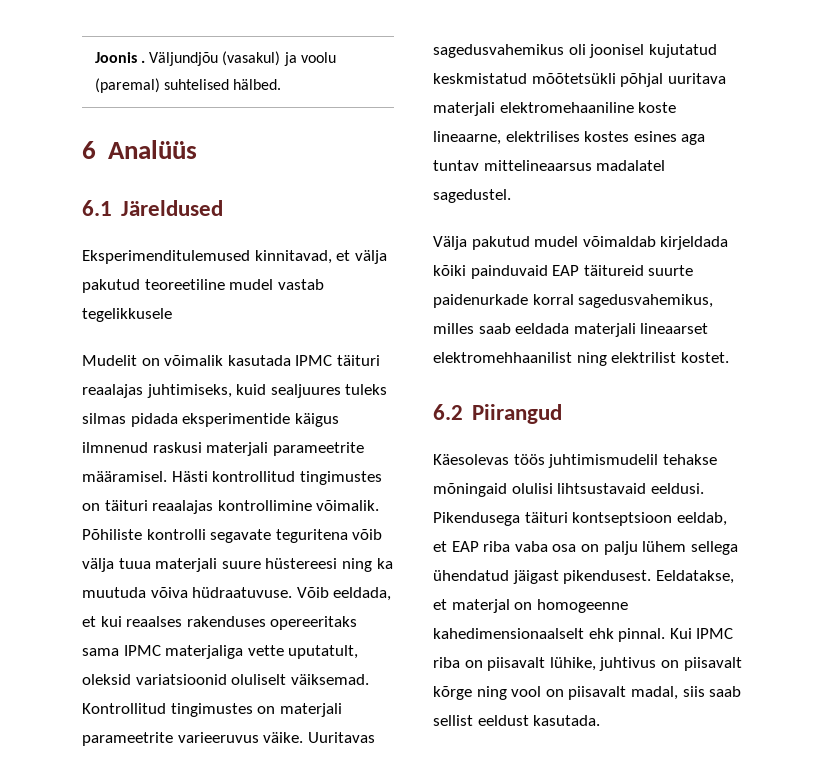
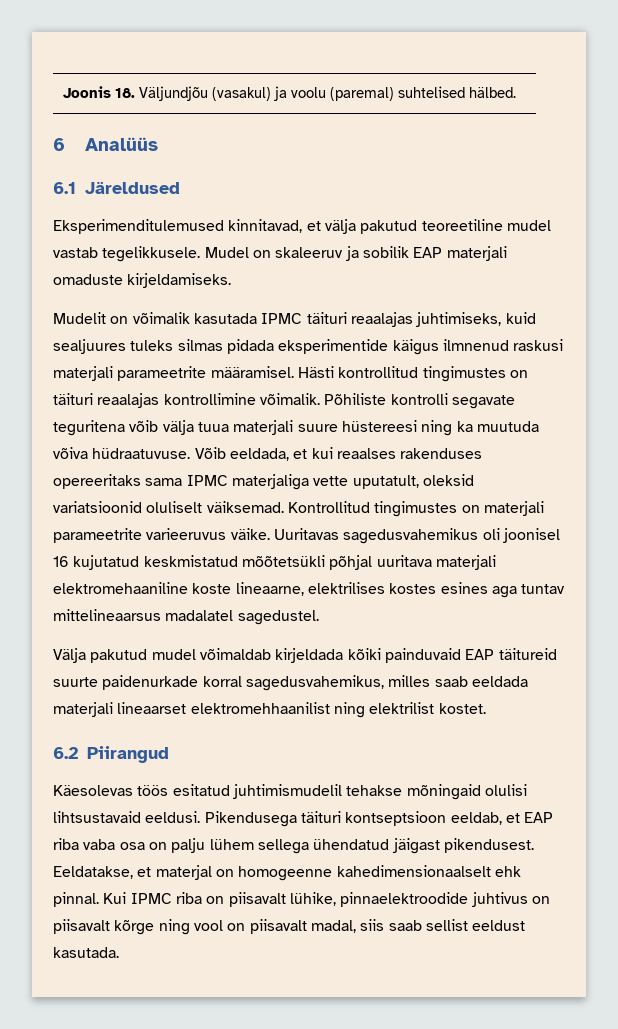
- Joonis . Väljundjõu (vasakul) ja voolu (paremal) suhtelised hälbed.
+ Joonis 18. Väljundjõu (vasakul) ja voolu (paremal) suhtelised hälbed.
- Eksperimenditulemused kinnitavad, et välja pakutud teoreetiline mudel vastab tegelikkusele
+ Eksperimenditulemused kinnitavad, et välja pakutud teoreetiline mudel vastab tegelikkusele. Mudel on skaleeruv ja sobilik EAP materjali omaduste kirjeldamiseks.
- Uuritavas sagedusvahemikus oli joonisel kujutatud keskmistatud mõõtetsükli põhjal uuritava materjali elektromehaaniline koste lineaarne, elektrilises kostes esines aga tuntav mittelineaarsus madalatel sagedustel.
+ Uuritavas sagedusvahemikus oli joonisel 16 kujutatud keskmistatud mõõtetsükli põhjal uuritava materjali elektromehaaniline koste lineaarne, elektrilises kostes esines aga tuntav mittelineaarsus madalatel sagedustel.
- Käesolevas töös juhtimismudelil tehakse mõningaid olulisi lihtsustavaid eeldusi.
+ Käesolevas töös esitatud juhtimismudelil tehakse mõningaid olulisi lihtsustavaid eeldusi.
- Kui IPMC riba on piisavalt lühike, juhtivus on piisavalt kõrge ning vool on piisavalt madal, siis saab sellist eeldust kasutada.
+ Kui IPMC riba on piisavalt lühike, pinnaelektroodide juhtivus on piisavalt kõrge ning vool on piisavalt madal, siis saab sellist eeldust kasutada.

